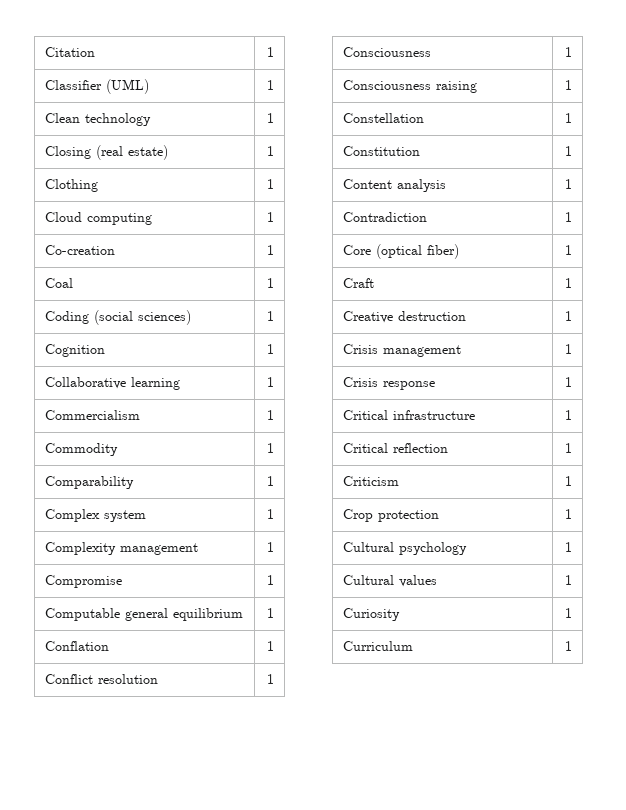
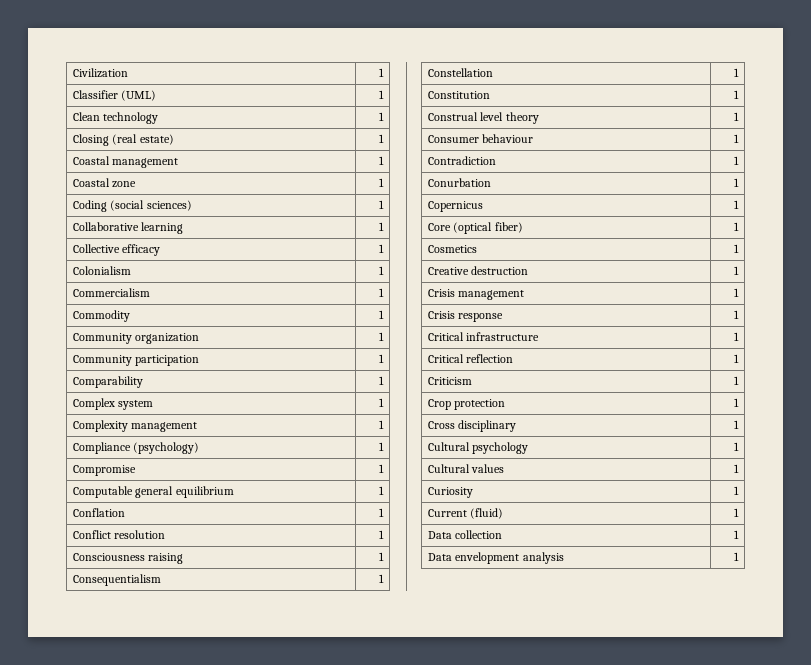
- Citation | 1
+ Civilization | 1
- Clothing | 1
- Cloud computing | 1
- Co-creation | 1
- Coal | 1
+ Coastal management | 1
+ Coastal zone | 1
- Cognition | 1
  Collaborative learning | 1
+ Collective efficacy | 1
+ Colonialism | 1
+ Community organization | 1
+ Community participation | 1
+ Compliance (psychology) | 1
- Consciousness | 1
  Consciousness raising | 1
+ Consequentialism | 1
- Content analysis | 1
+ Construal level theory | 1
+ Consumer behaviour | 1
+ Conurbation | 1
+ Copernicus | 1
- Craft | 1
+ Cosmetics | 1
+ Cross disciplinary | 1
- Curriculum | 1
+ Current (fluid) | 1
+ Data collection | 1
+ Data envelopment analysis | 1

